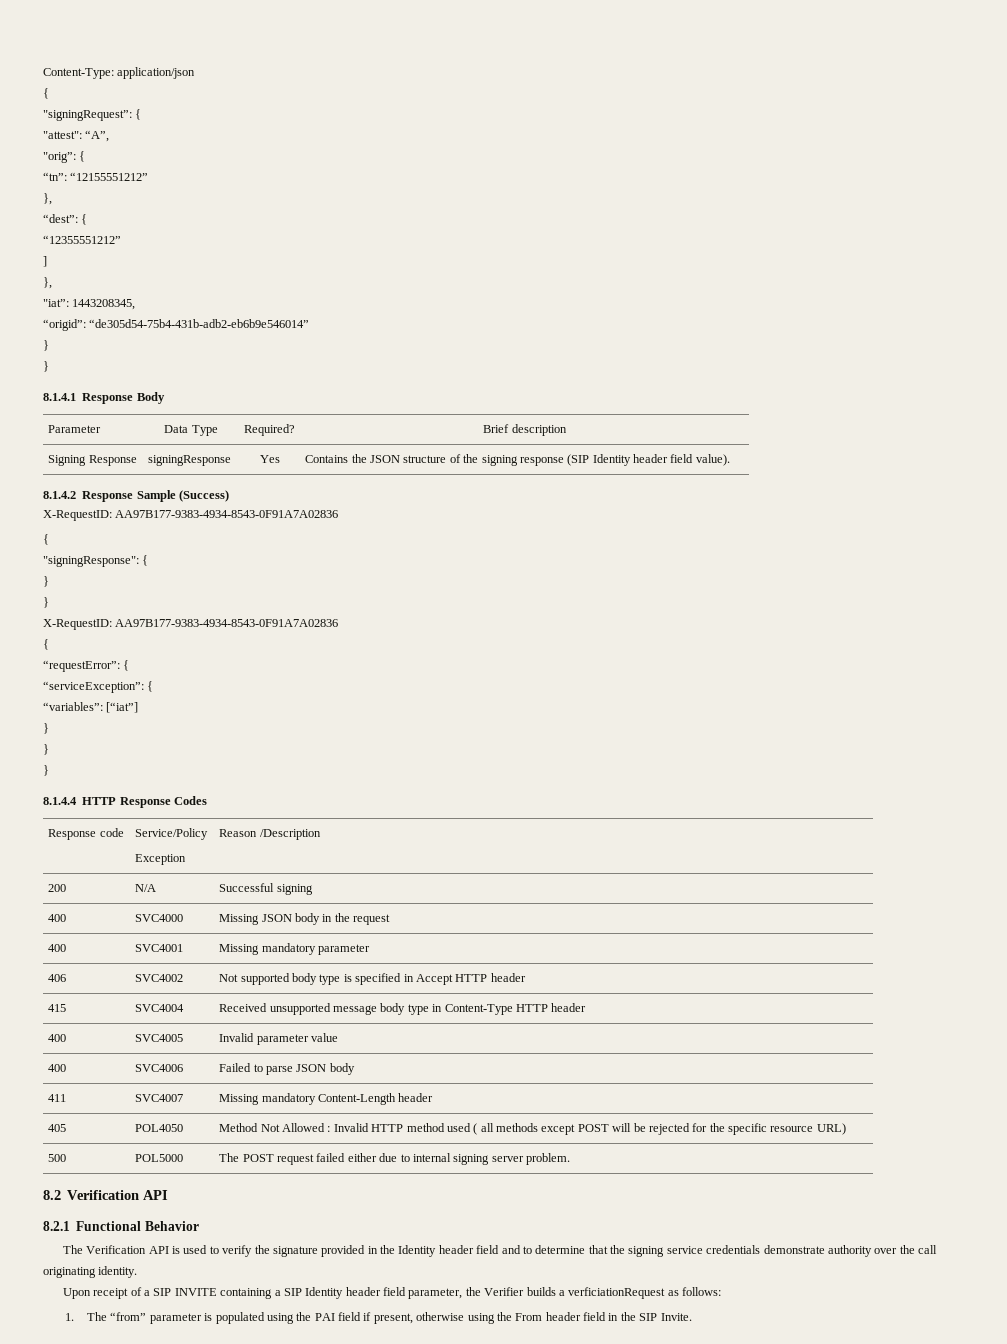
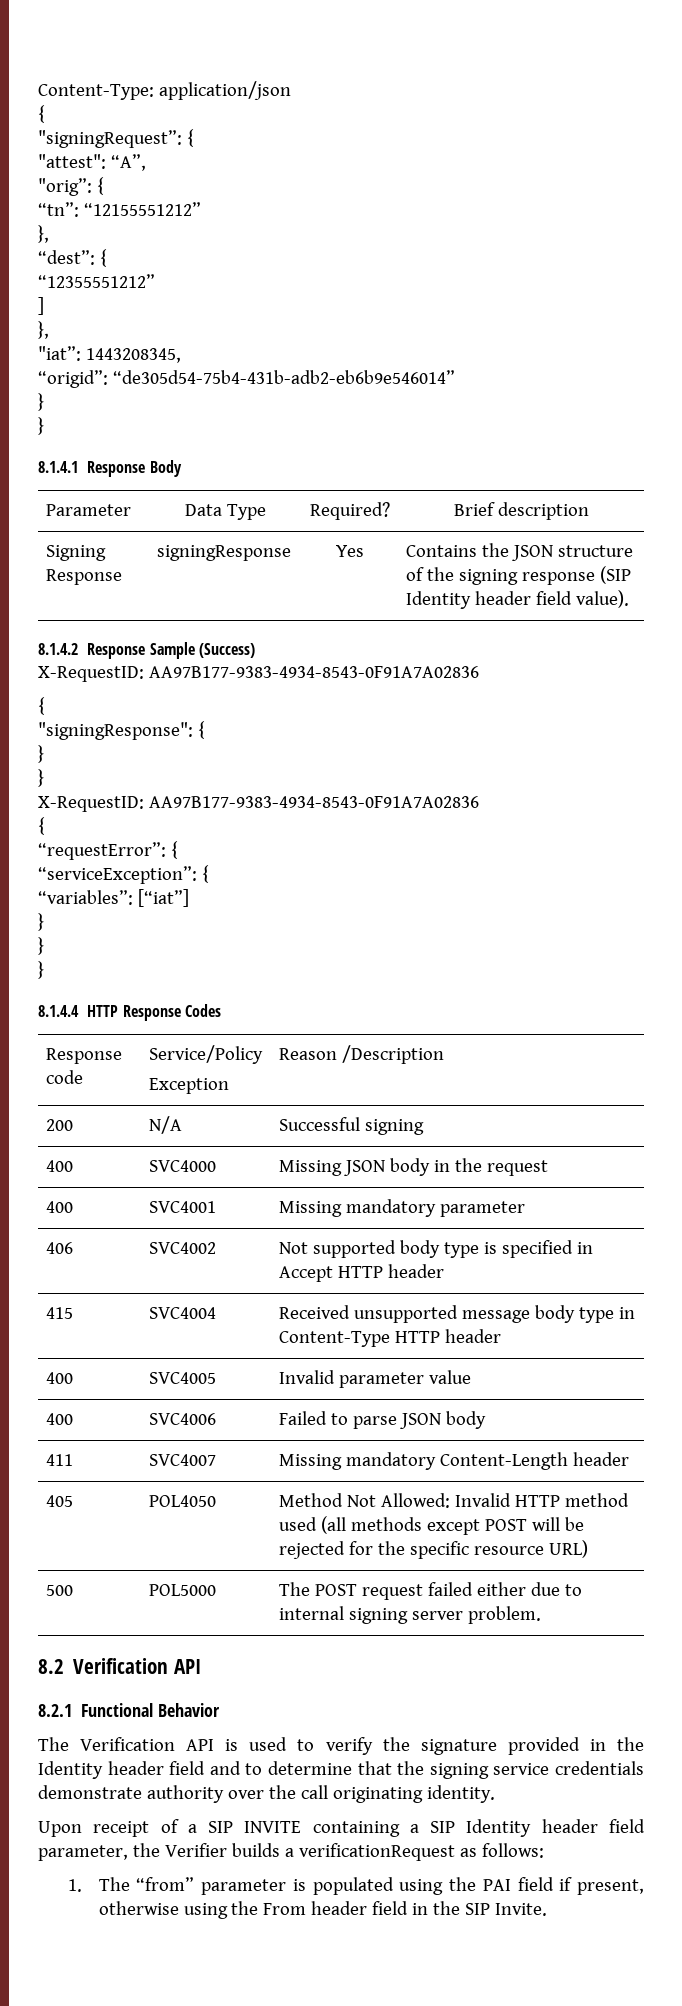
- 405 | POL4050 | Method Not Allowed : Invalid HTTP method used ( all methods except POST will be rejected for the specific resource URL)
+ 405 | POL4050 | Method Not Allowed: Invalid HTTP method used (all methods except POST will be rejected for the specific resource URL)
- Upon receipt of a SIP INVITE containing a SIP Identity header field parameter, the Verifier builds a verficiationRequest as follows:
+ Upon receipt of a SIP INVITE containing a SIP Identity header field parameter, the Verifier builds a verificationRequest as follows:

